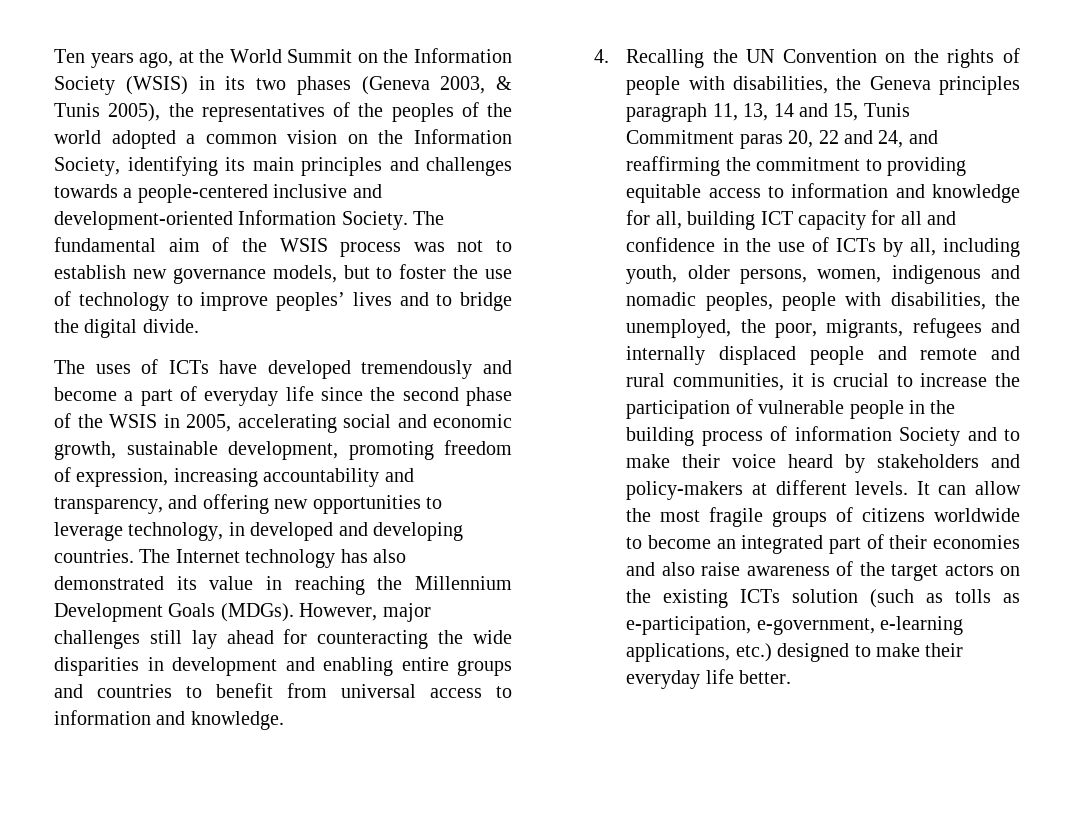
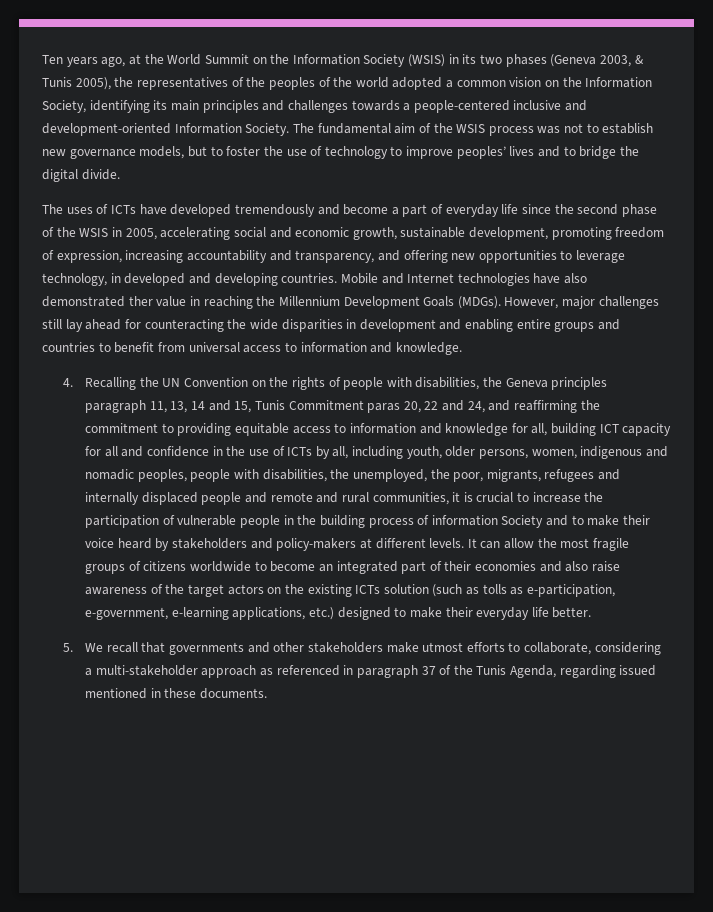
- The Internet technology has also demonstrated its value in reaching the Millennium Development Goals (MDGs).
+ Mobile and Internet technologies have also demonstrated ther value in reaching the Millennium Development Goals (MDGs).
+ 5. We recall that governments and other stakeholders make utmost efforts to collaborate, considering a multi-stakeholder approach as referenced in paragraph 37 of the Tunis Agenda, regarding issued mentioned in these documents.

